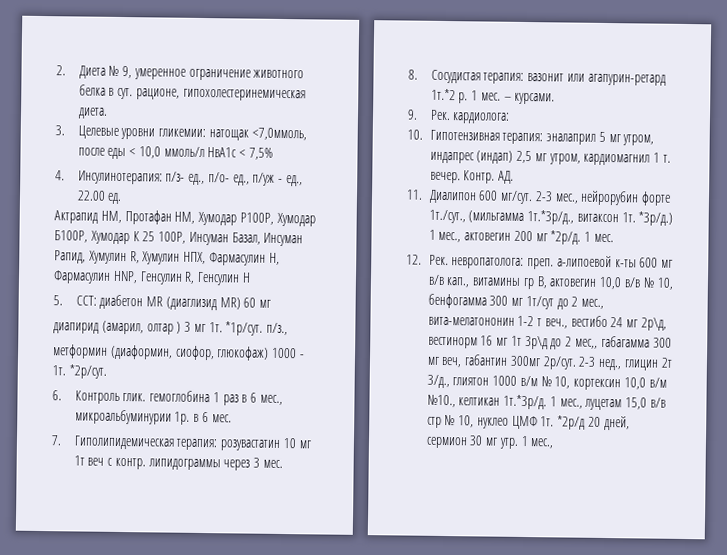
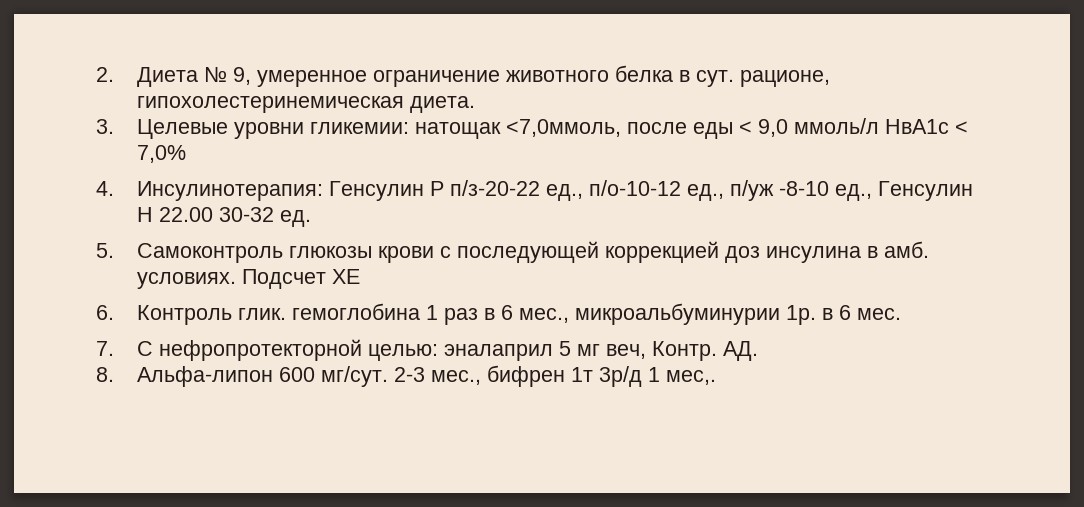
- 3. Целевые уровни гликемии: натощак <7,0ммоль, после еды < 10,0 ммоль/л НвА1с < 7,5%
+ 3. Целевые уровни гликемии: натощак <7,0ммоль, после еды < 9,0 ммоль/л НвА1с < 7,0%
- 4. Инсулинотерапия: п/з- ед., п/о- ед., п/уж - ед., 22.00 ед.
- Актрапид НМ, Протафан НМ, Хумодар Р100Р, Хумодар Б100Р, Хумодар К 25 100Р, Инсуман Базал, Инсуман Рапид, Хумулин R, Хумулин НПХ, Фармасулин Н, Фармасулин НNР, Генсулин R, Генсулин Н
- 5. ССТ: диабетон МR (диаглизид МR) 60 мг
- диапирид (амарил, олтар ) 3 мг 1т. *1р/сут. п/з.,
- метформин (диаформин, сиофор, глюкофаж) 1000 - 1т. *2р/сут.
+ 4. Инсулинотерапия: Генсулин Р п/з-20-22 ед., п/о-10-12 ед., п/уж -8-10 ед., Генсулин Н 22.00 30-32 ед.
+ 5. Самоконтроль глюкозы крови с последующей коррекцией доз инсулина в амб. условиях. Подсчет ХЕ
- 7. Гиполипидемическая терапия: розувастатин 10 мг 1т веч с контр. липидограммы через 3 мес.
- 8. Сосудистая терапия: вазонит или агапурин-ретард 1т.*2 р. 1 мес. – курсами.
- 9. Рек. кардиолога:
- 10. Гипотензивная терапия: эналаприл 5 мг утром, индапрес (индап) 2,5 мг утром, кардиомагнил 1 т. вечер. Контр.
+ 7. С нефропротекторной целью: эналаприл 5 мг веч, Контр.
- 11. Диалипон 600 мг/сут.
+ 8. Альфа-липон 600 мг/сут.
- 2-3 мес., нейрорубин форте 1т./сут., (мильгамма 1т.*3р/д., витаксон 1т. *3р/д.) 1 мес., актовегин 200 мг *2р/д. 1 мес.
- 12. Рек. невропатолога: преп. а-липоевой к-ты 600 мг в/в кап., витамины гр В, актовегин 10,0 в/в № 10, бенфогамма 300 мг 1т/сут до 2 мес., вита-мелатононин 1-2 т веч., вестибо 24 мг 2р\д, вестинорм 16 мг 1т 3р\д до 2 мес,, габагамма 300 мг веч, габантин 300мг 2р/сут. 2-3 нед., глицин 2т 3/д., глиятон 1000 в/м № 10, кортексин 10,0 в/м №10., келтикан 1т.*3р/д. 1 мес., луцетам 15,0 в/в стр № 10, нуклео ЦМФ 1т. *2р/д 20 дней, сермион 30 мг утр. 1 мес.,
+ 2-3 мес., бифрен 1т 3р/д 1 мес,.

